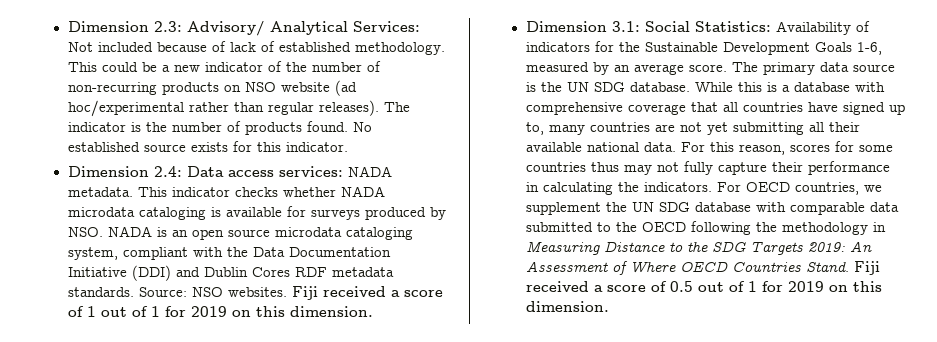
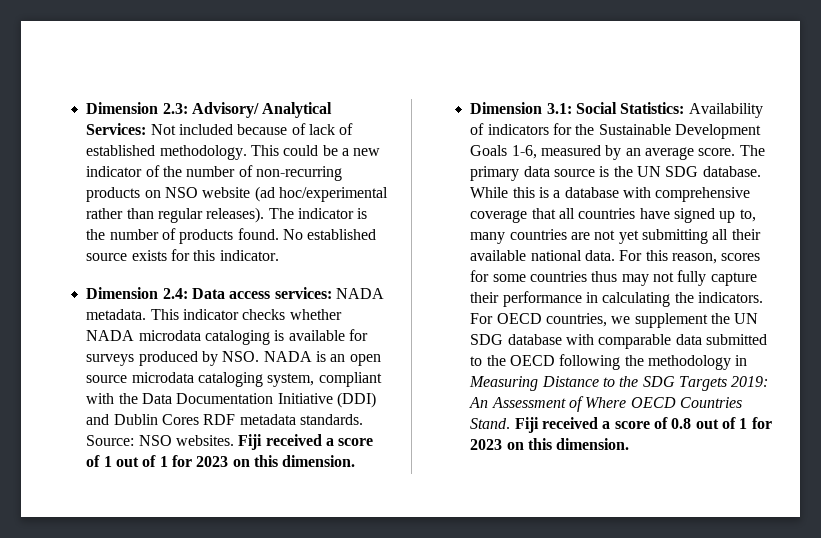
- Fiji received a score of 1 out of 1 for 2019 on this dimension.
+ Fiji received a score of 1 out of 1 for 2023 on this dimension.
- Fiji received a score of 0.5 out of 1 for 2019 on this dimension.
+ Fiji received a score of 0.8 out of 1 for 2023 on this dimension.

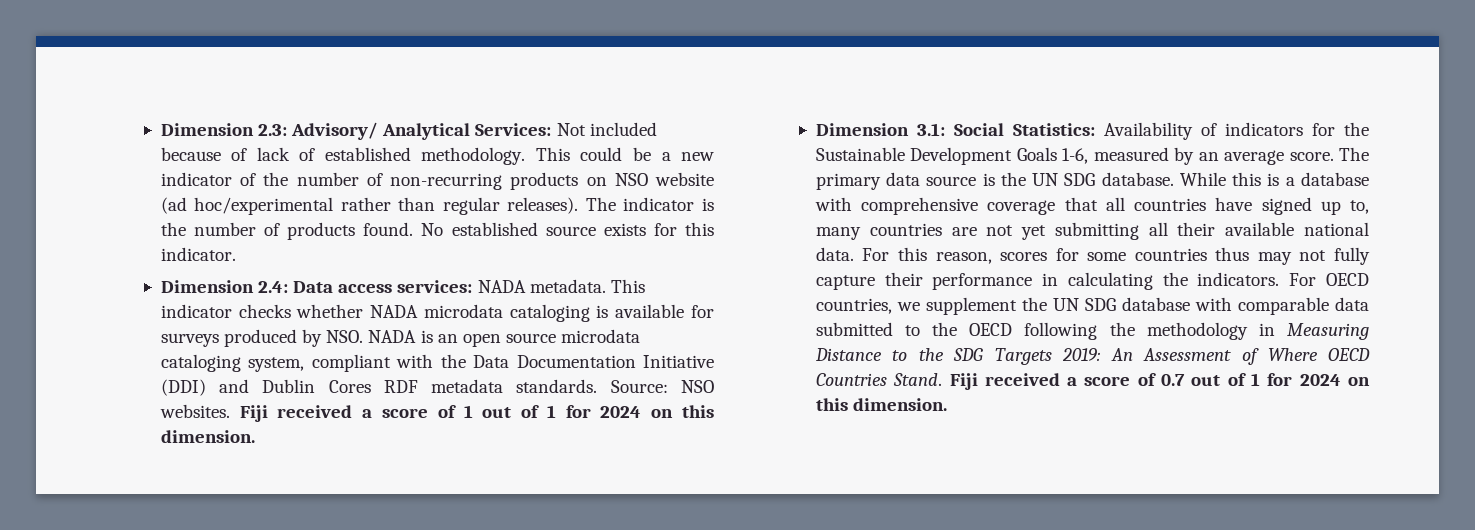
- Fiji received a score of 1 out of 1 for 2023 on this dimension.
+ Fiji received a score of 1 out of 1 for 2024 on this dimension.
- Fiji received a score of 0.8 out of 1 for 2023 on this dimension.
+ Fiji received a score of 0.7 out of 1 for 2024 on this dimension.

